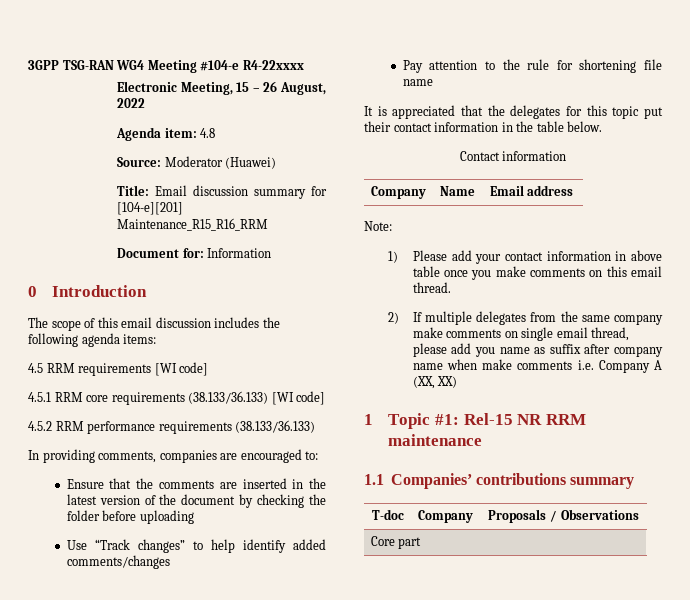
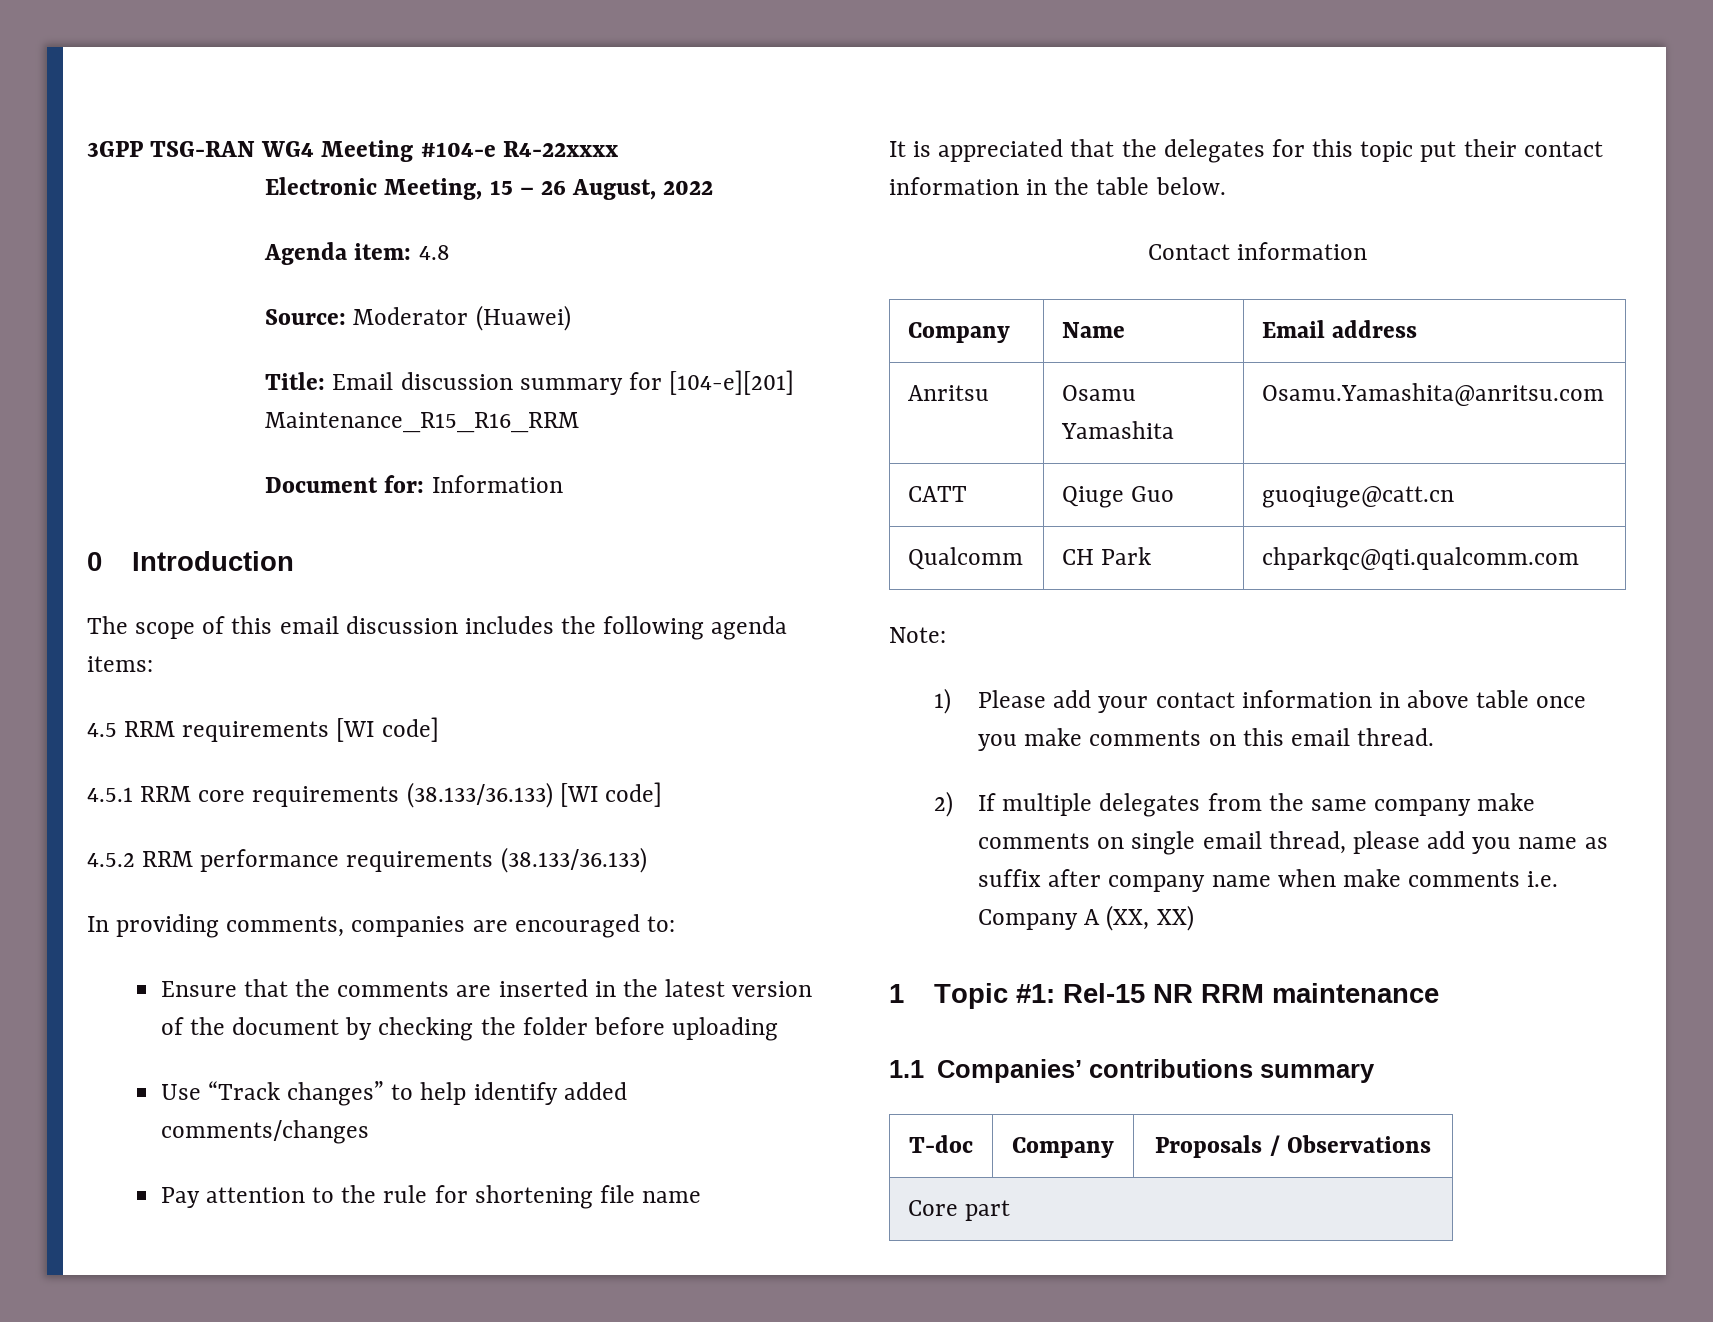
+ Anritsu | Osamu Yamashita | Osamu.Yamashita@anritsu.com
+ CATT | Qiuge Guo | guoqiuge@catt.cn
+ Qualcomm | CH Park | chparkqc@qti.qualcomm.com

